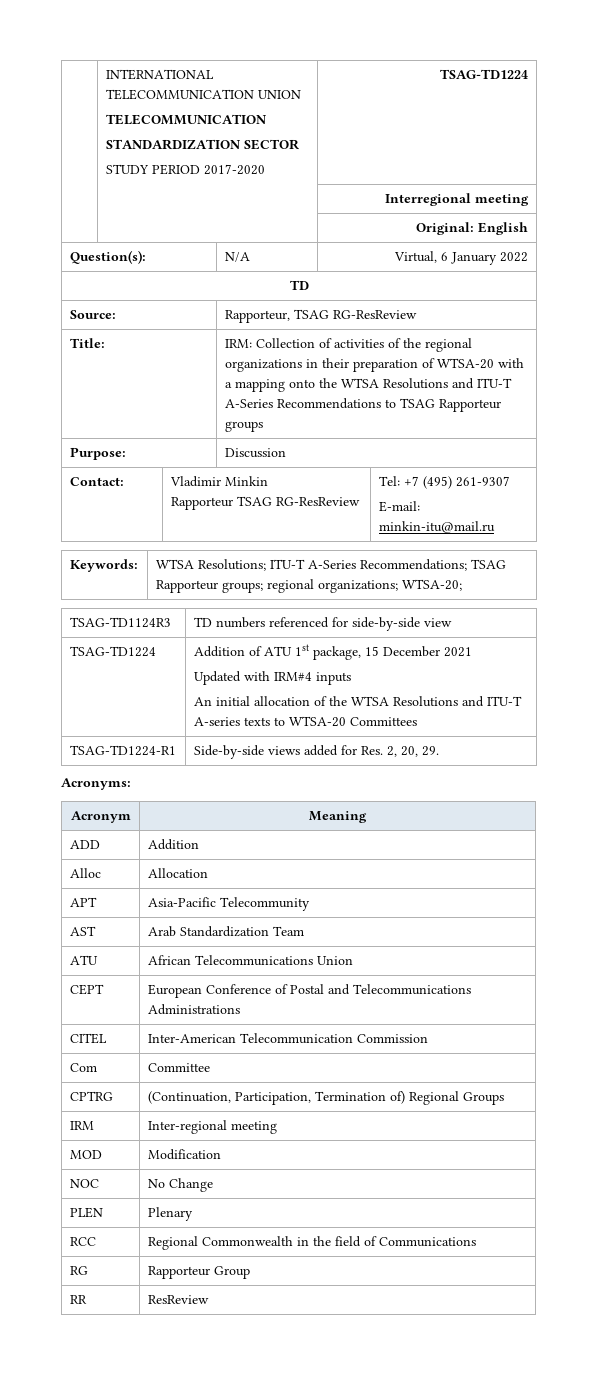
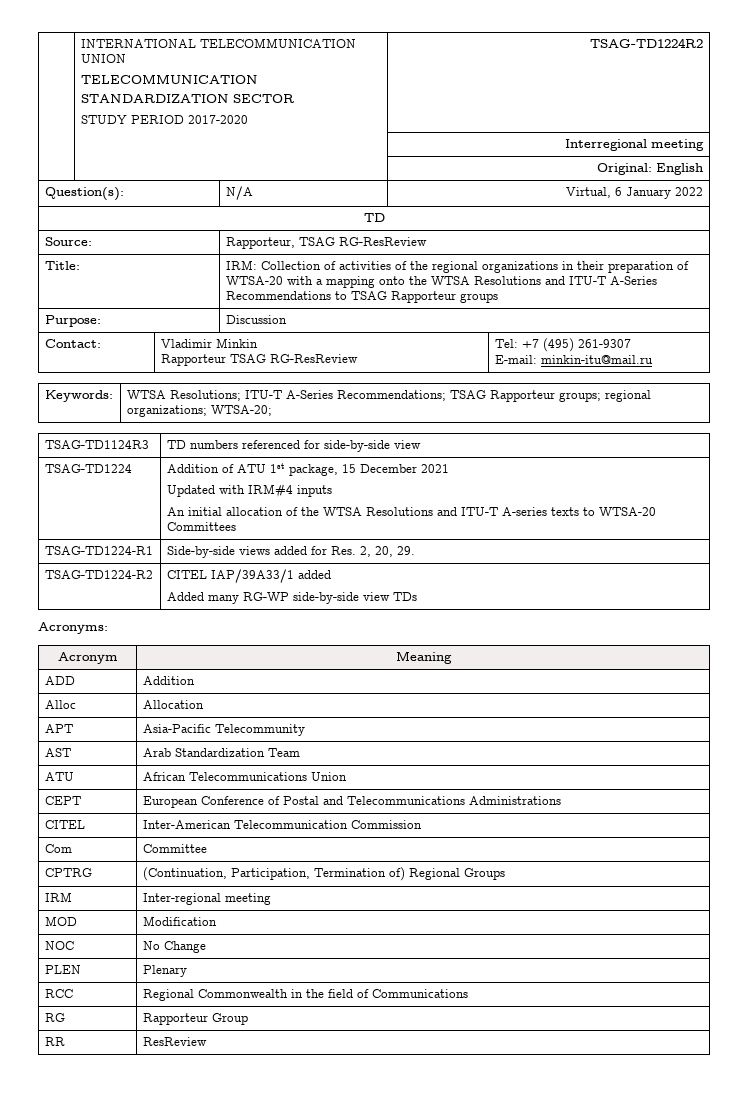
  | INTERNATIONAL TELECOMMUNICATION UNION
  TELECOMMUNICATION
  STANDARDIZATION SECTOR
- STUDY PERIOD 2017-2020 | TSAG-TD1224
+ STUDY PERIOD 2017-2020 | TSAG-TD1224R2
+ TSAG-TD1224-R2 | CITEL IAP/39A33/1 added
+ Added many RG-WP side-by-side view TDs

